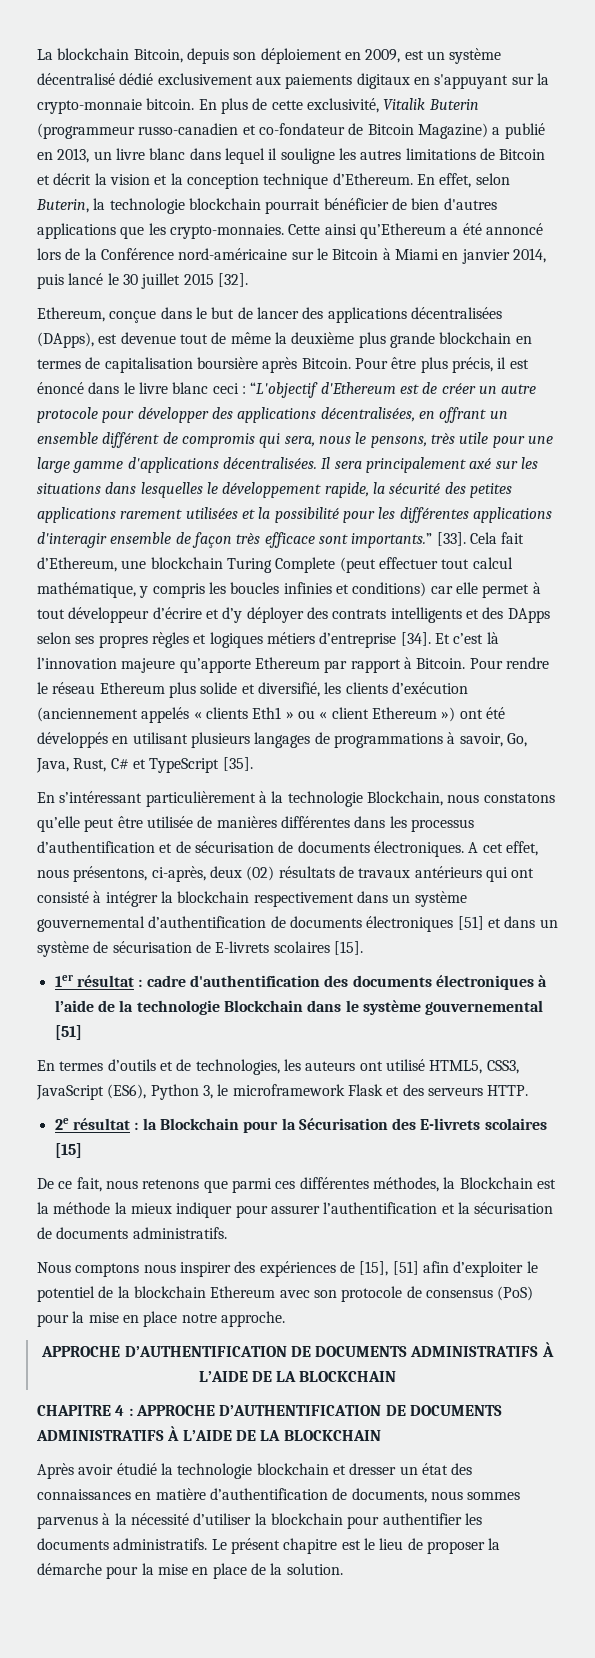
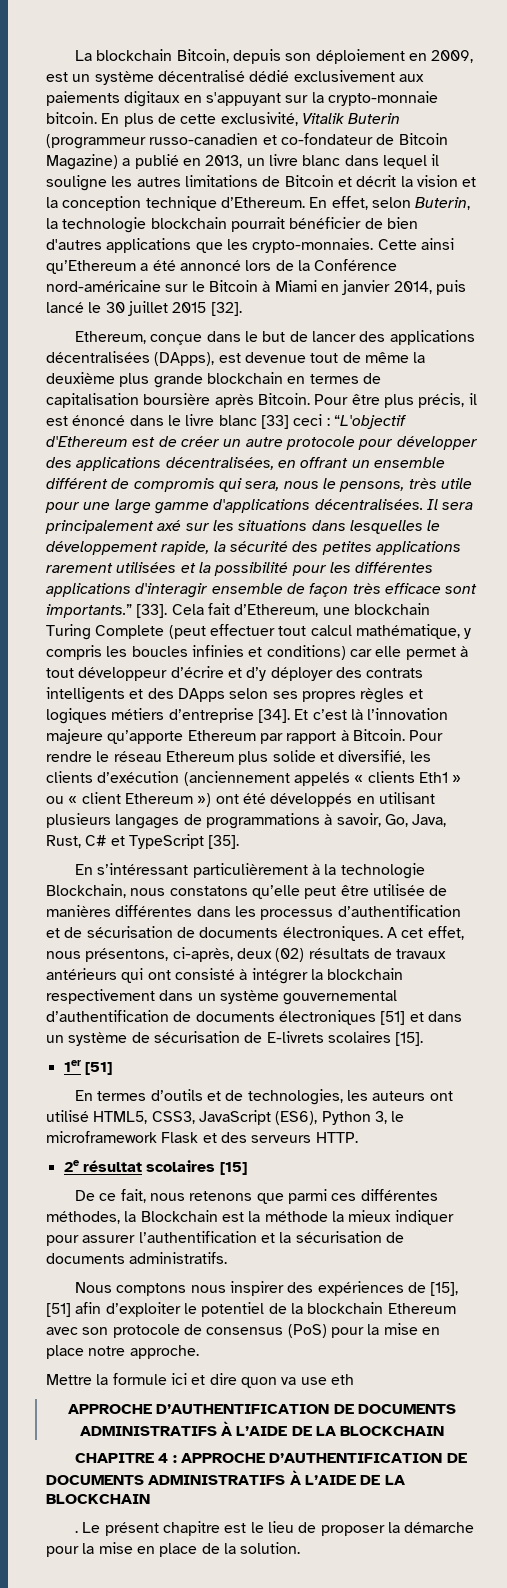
- Pour être plus précis, il est énoncé dans le livre blanc ceci : “L'objectif d'Ethereum est de créer un autre protocole pour développer des applications décentralisées, en offrant un ensemble différent de compromis qui sera, nous le pensons, très utile pour une large gamme d'applications décentralisées.
+ Pour être plus précis, il est énoncé dans le livre blanc [33] ceci : “L'objectif d'Ethereum est de créer un autre protocole pour développer des applications décentralisées, en offrant un ensemble différent de compromis qui sera, nous le pensons, très utile pour une large gamme d'applications décentralisées.
- 1er résultat : cadre d'authentification des documents électroniques à l’aide de la technologie Blockchain dans le système gouvernemental [51]
+ 1er [51]
- 2e résultat : la Blockchain pour la Sécurisation des E-livrets scolaires [15]
+ 2e résultat scolaires [15]
+ Mettre la formule ici et dire quon va use eth
- Après avoir étudié la technologie blockchain et dresser un état des connaissances en matière d’authentification de documents, nous sommes parvenus à la nécessité d’utiliser la blockchain pour authentifier les documents administratifs.
+ .

